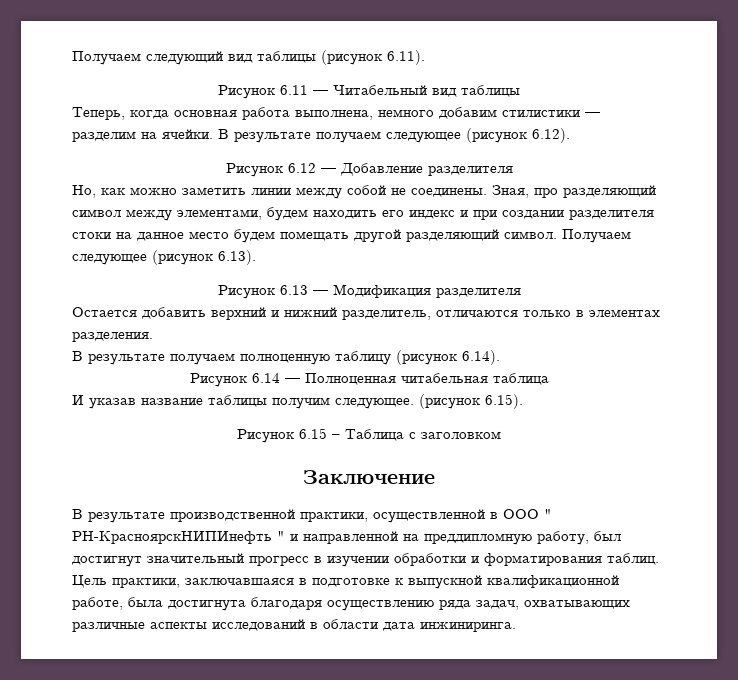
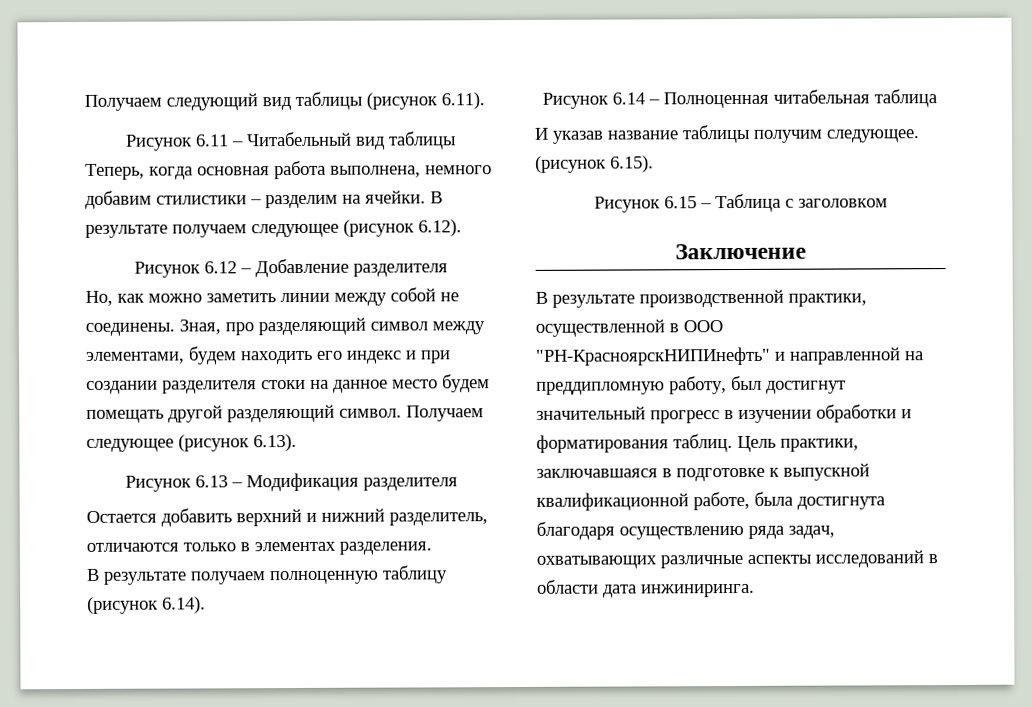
- Рисунок 6.11 — Читабельный вид таблицы
+ Рисунок 6.11 – Читабельный вид таблицы
- Теперь, когда основная работа выполнена, немного добавим стилистики — разделим на ячейки.
+ Теперь, когда основная работа выполнена, немного добавим стилистики – разделим на ячейки.
- Рисунок 6.12 — Добавление разделителя
+ Рисунок 6.12 – Добавление разделителя
- Рисунок 6.13 — Модификация разделителя
+ Рисунок 6.13 – Модификация разделителя
- Рисунок 6.14 — Полноценная читабельная таблица
+ Рисунок 6.14 – Полноценная читабельная таблица
- В результате производственной практики, осуществленной в ООО " РН-КрасноярскНИПИнефть " и направленной на преддипломную работу, был достигнут значительный прогресс в изучении обработки и форматирования таблиц.
+ В результате производственной практики, осуществленной в ООО "РН-КрасноярскНИПИнефть" и направленной на преддипломную работу, был достигнут значительный прогресс в изучении обработки и форматирования таблиц.

